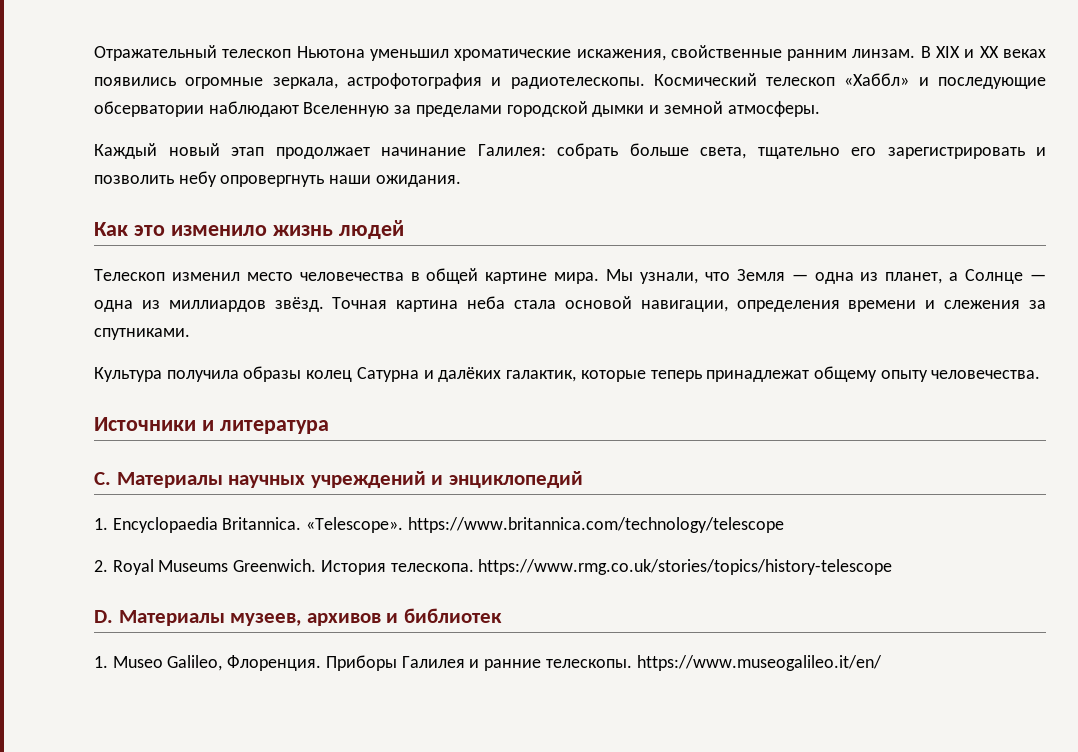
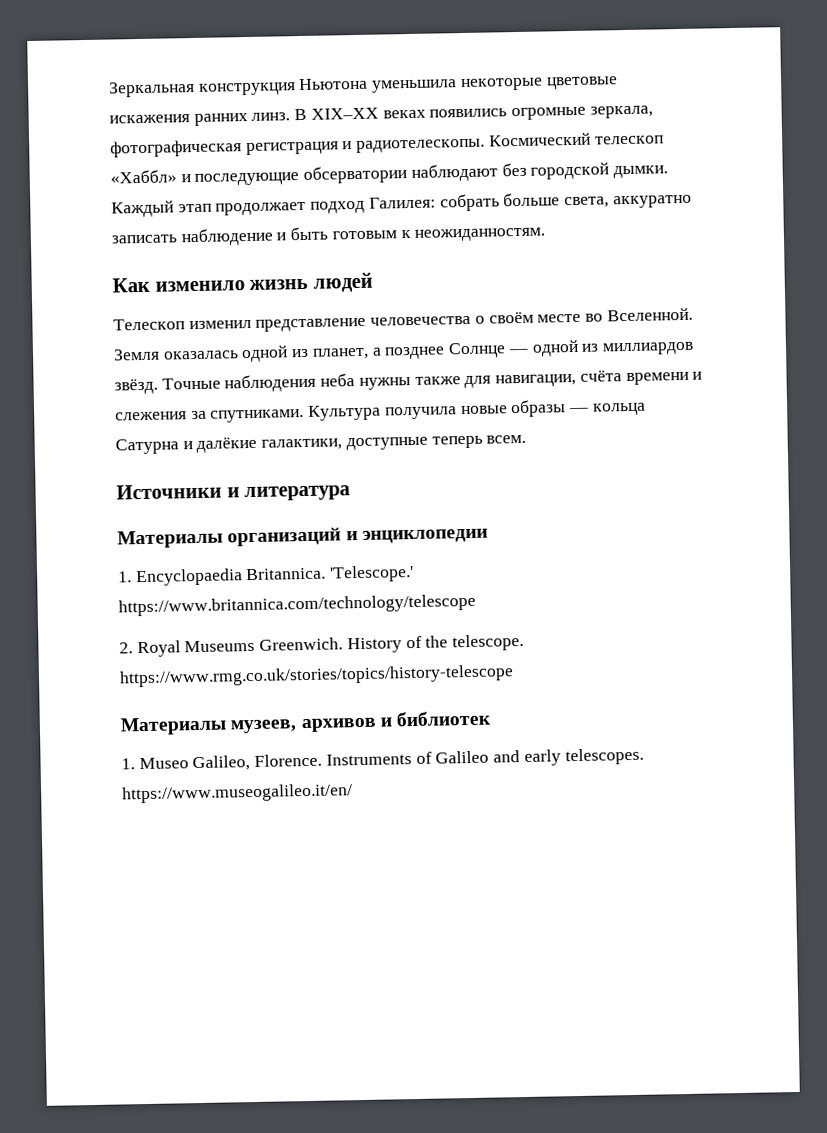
- Отражательный телескоп Ньютона уменьшил хроматические искажения, свойственные ранним линзам. В XIX и XX веках появились огромные зеркала, астрофотография и радиотелескопы.
+ Зеркальная конструкция Ньютона уменьшила некоторые цветовые искажения ранних линз. В XIX–XX веках появились огромные зеркала, фотографическая регистрация и радиотелескопы.
- Космический телескоп «Хаббл» и последующие обсерватории наблюдают Вселенную за пределами городской дымки и земной атмосферы.
- Каждый новый этап продолжает начинание Галилея: собрать больше света, тщательно его зарегистрировать и позволить небу опровергнуть наши ожидания.
+ Космический телескоп «Хаббл» и последующие обсерватории наблюдают без городской дымки. Каждый этап продолжает подход Галилея: собрать больше света, аккуратно записать наблюдение и быть готовым к неожиданностям.
- Как это изменило жизнь людей
+ Как изменило жизнь людей
- Телескоп изменил место человечества в общей картине мира. Мы узнали, что Земля — одна из планет, а Солнце — одна из миллиардов звёзд.
+ Телескоп изменил представление человечества о своём месте во Вселенной. Земля оказалась одной из планет, а позднее Солнце — одной из миллиардов звёзд.
- Точная картина неба стала основой навигации, определения времени и слежения за спутниками.
- Культура получила образы колец Сатурна и далёких галактик, которые теперь принадлежат общему опыту человечества.
+ Точные наблюдения неба нужны также для навигации, счёта времени и слежения за спутниками. Культура получила новые образы — кольца Сатурна и далёкие галактики, доступные теперь всем.
  Источники и литература
- C. Материалы научных учреждений и энциклопедий
+ Материалы организаций и энциклопедии
- «Telescope». https://www.britannica.com/technology/telescope
+ 'Telescope.' https://www.britannica.com/technology/telescope
- История телескопа. https://www.rmg.co.uk/stories/topics/history-telescope
+ History of the telescope. https://www.rmg.co.uk/stories/topics/history-telescope
- D. Материалы музеев, архивов и библиотек
+ Материалы музеев, архивов и библиотек
- 1. Museo Galileo, Флоренция. Приборы Галилея и ранние телескопы. https://www.museogalileo.it/en/
+ 1. Museo Galileo, Florence. Instruments of Galileo and early telescopes. https://www.museogalileo.it/en/

